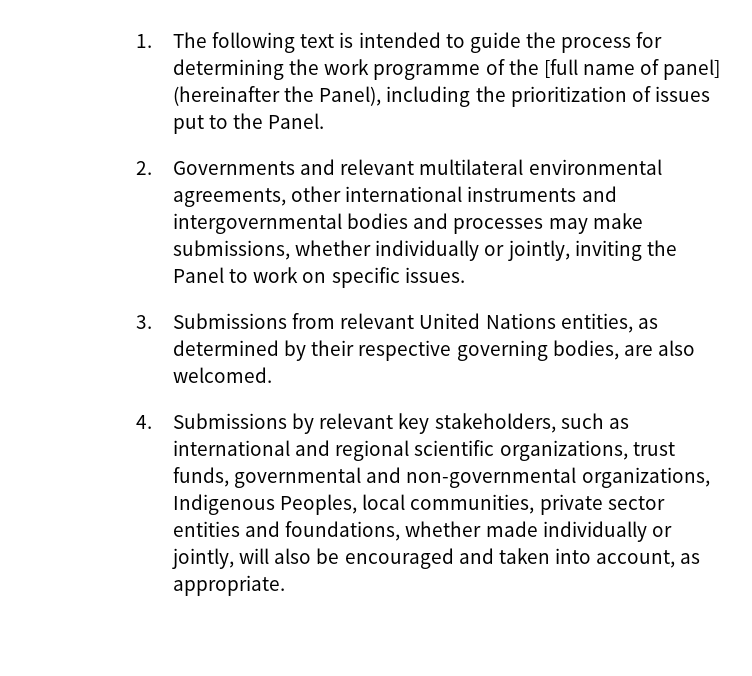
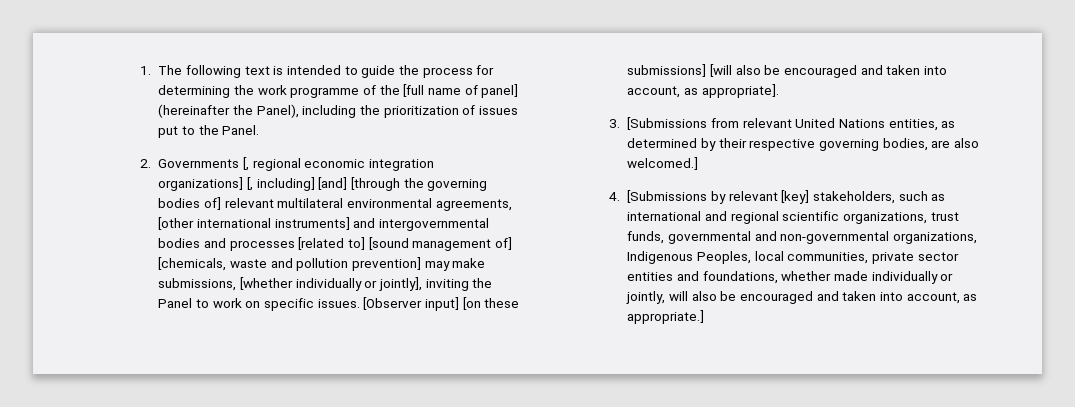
- 2. Governments and relevant multilateral environmental agreements, other international instruments and intergovernmental bodies and processes may make submissions, whether individually or jointly, inviting the Panel to work on specific issues.
+ 2. Governments [, regional economic integration organizations] [, including] [and] [through the governing bodies of] relevant multilateral environmental agreements, [other international instruments] and intergovernmental bodies and processes [related to] [sound management of] [chemicals, waste and pollution prevention] may make submissions, [whether individually or jointly], inviting the Panel to work on specific issues. [Observer input] [on these submissions] [will also be encouraged and taken into account, as appropriate].
- 3. Submissions from relevant United Nations entities, as determined by their respective governing bodies, are also welcomed.
+ 3. [Submissions from relevant United Nations entities, as determined by their respective governing bodies, are also welcomed.]
- 4. Submissions by relevant key stakeholders, such as international and regional scientific organizations, trust funds, governmental and non-governmental organizations, Indigenous Peoples, local communities, private sector entities and foundations, whether made individually or jointly, will also be encouraged and taken into account, as appropriate.
+ 4. [Submissions by relevant [key] stakeholders, such as international and regional scientific organizations, trust funds, governmental and non-governmental organizations, Indigenous Peoples, local communities, private sector entities and foundations, whether made individually or jointly, will also be encouraged and taken into account, as appropriate.]

